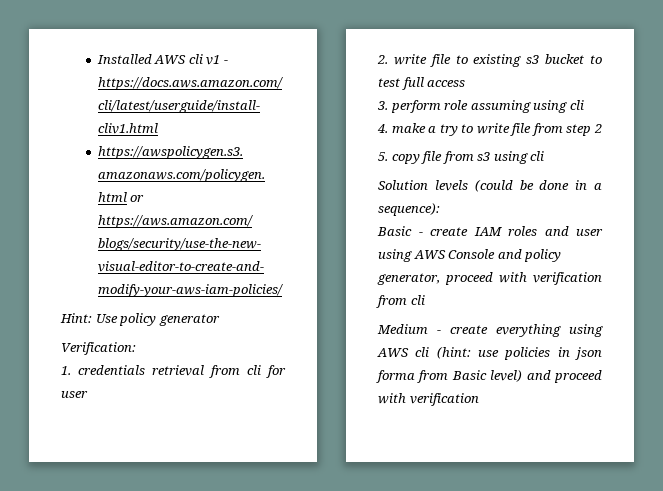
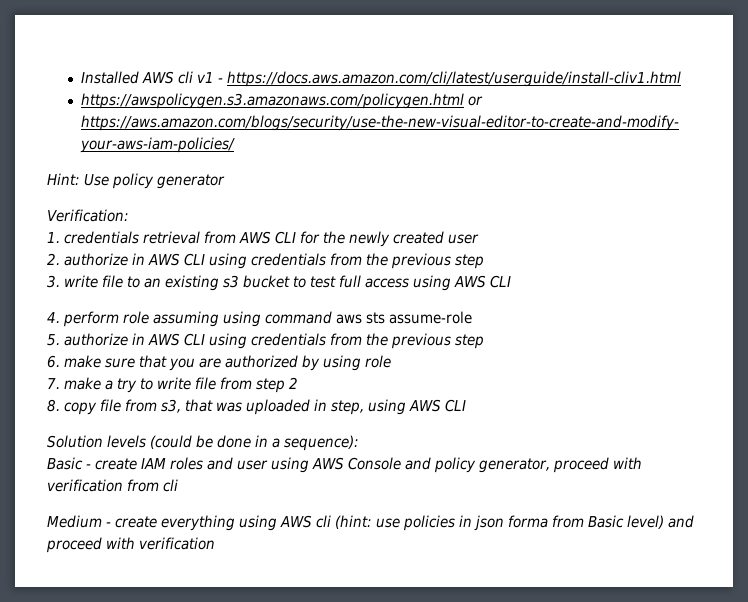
- 1. credentials retrieval from cli for user
- 2. write file to existing s3 bucket to test full access
- 3. perform role assuming using cli
- 4. make a try to write file from step 2
+ 1. credentials retrieval from AWS CLI for the newly created user
+ 2. authorize in AWS CLI using credentials from the previous step
+ 3. write file to an existing s3 bucket to test full access using AWS CLI
+ 4. perform role assuming using command aws sts assume-role
+ 5. authorize in AWS CLI using credentials from the previous step
+ 6. make sure that you are authorized by using role
+ 7. make a try to write file from step 2
- 5. copy file from s3 using cli
+ 8. copy file from s3, that was uploaded in step, using AWS CLI

